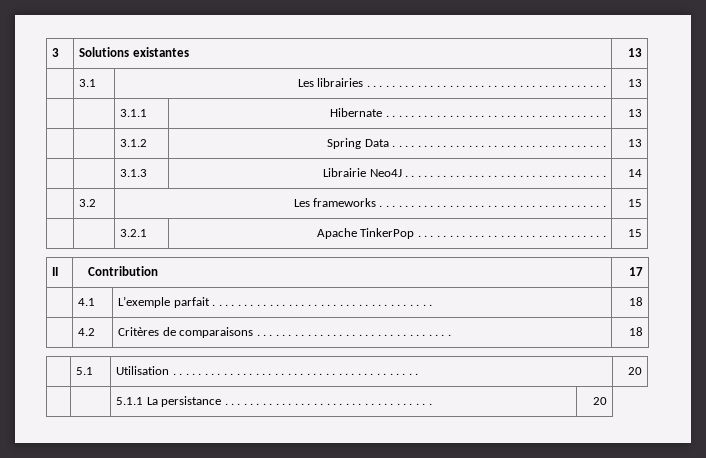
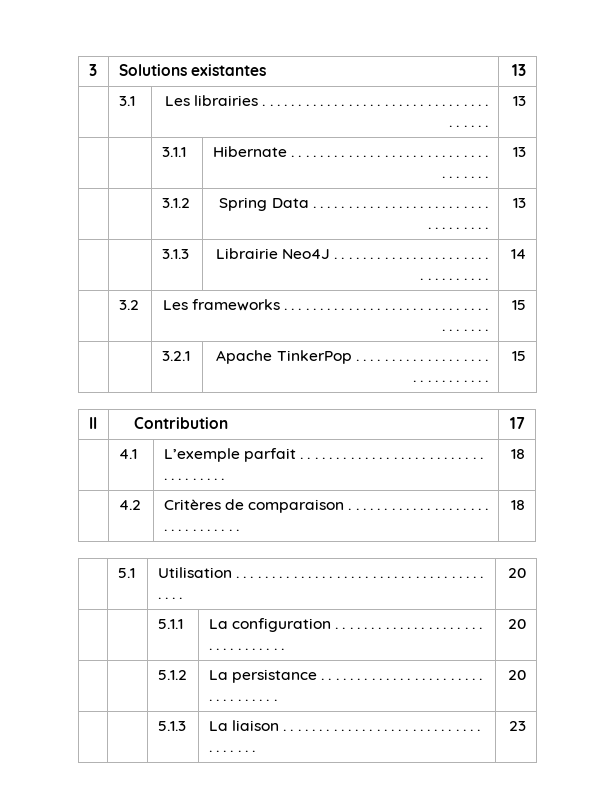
- | 4.2 | Critères de comparaisons . . . . . . . . . . . . . . . . . . . . . . . . . . . . . . . | 18
+ | 4.2 | Critères de comparaison . . . . . . . . . . . . . . . . . . . . . . . . . . . . . . . | 18
- | | 5.1.1 La persistance . . . . . . . . . . . . . . . . . . . . . . . . . . . . . . . . . | 20
+ | | 5.1.1 | La configuration . . . . . . . . . . . . . . . . . . . . . . . . . . . . . . . . | 20
+ | | 5.1.2 | La persistance . . . . . . . . . . . . . . . . . . . . . . . . . . . . . . . . . | 20
+ | | 5.1.3 | La liaison . . . . . . . . . . . . . . . . . . . . . . . . . . . . . . . . . . . | 23

